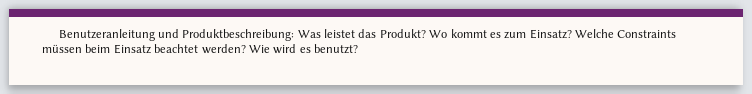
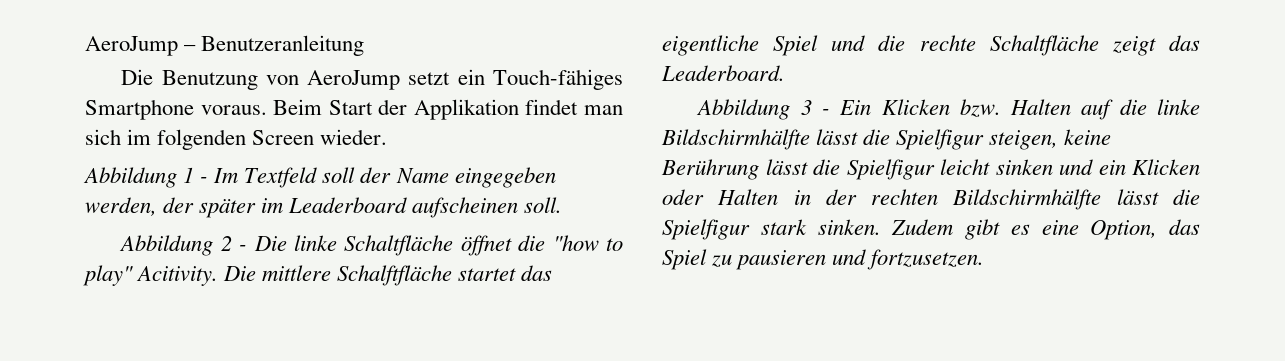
- Benutzeranleitung und Produktbeschreibung: Was leistet das Produkt? Wo kommt es zum Einsatz? Welche Constraints müssen beim Einsatz beachtet werden? Wie wird es benutzt?
+ AeroJump – Benutzeranleitung
+ Die Benutzung von AeroJump setzt ein Touch-fähiges Smartphone voraus. Beim Start der Applikation findet man sich im folgenden Screen wieder.
+ Abbildung 1 - Im Textfeld soll der Name eingegeben werden, der später im Leaderboard aufscheinen soll.
+ Abbildung 2 - Die linke Schaltfläche öffnet die "how to play" Acitivity. Die mittlere Schalftfläche startet das eigentliche Spiel und die rechte Schaltfläche zeigt das Leaderboard.
+ Abbildung 3 - Ein Klicken bzw. Halten auf die linke Bildschirmhälfte lässt die Spielfigur steigen, keine Berührung lässt die Spielfigur leicht sinken und ein Klicken oder Halten in der rechten Bildschirmhälfte lässt die Spielfigur stark sinken. Zudem gibt es eine Option, das Spiel zu pausieren und fortzusetzen.

